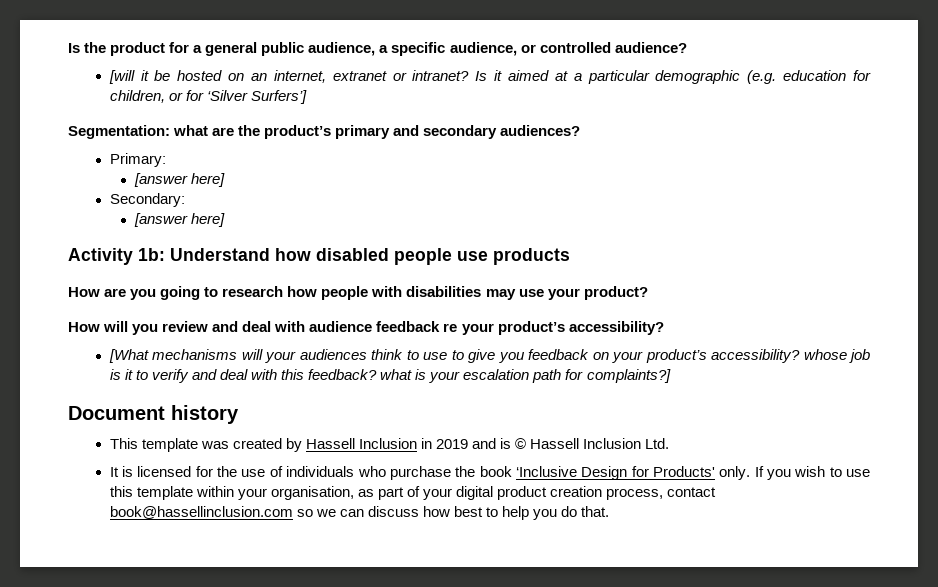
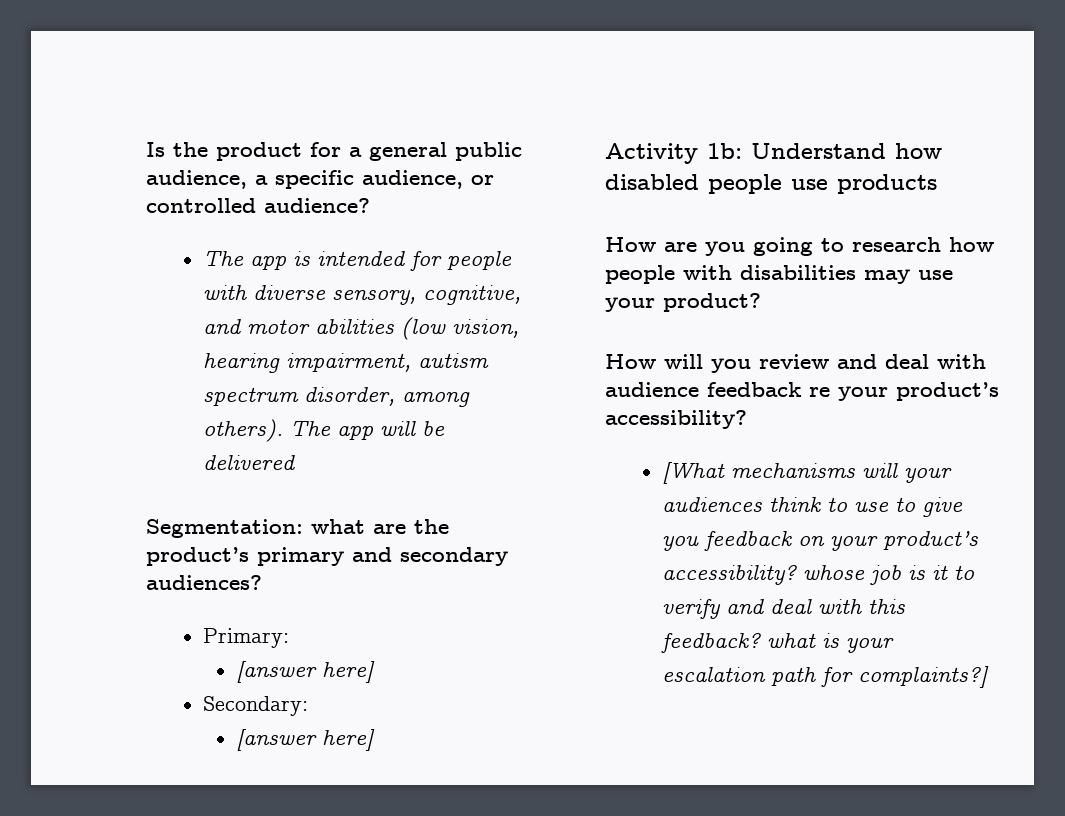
- [will it be hosted on an internet, extranet or intranet? Is it aimed at a particular demographic (e.g. education for children, or for ‘Silver Surfers’]
+ The app is intended for people with diverse sensory, cognitive, and motor abilities (low vision, hearing impairment, autism spectrum disorder, among others). The app will be delivered
- Document history
- This template was created by Hassell Inclusion in 2019 and is © Hassell Inclusion Ltd.
- It is licensed for the use of individuals who purchase the book ‘Inclusive Design for Products' only. If you wish to use this template within your organisation, as part of your digital product creation process, contact book@hassellinclusion.com so we can discuss how best to help you do that.

